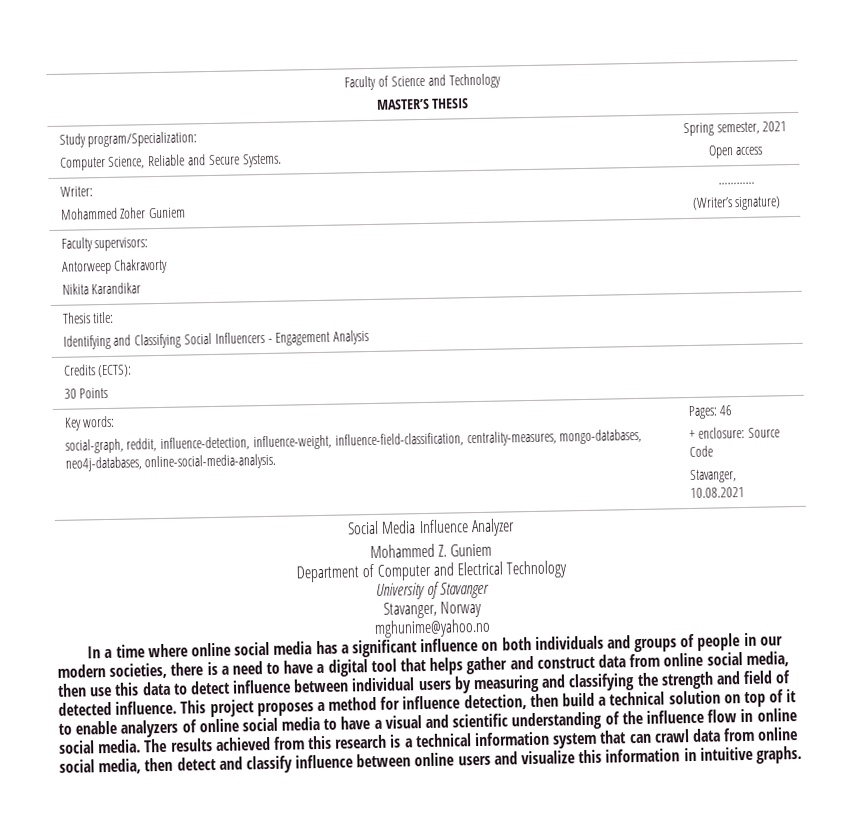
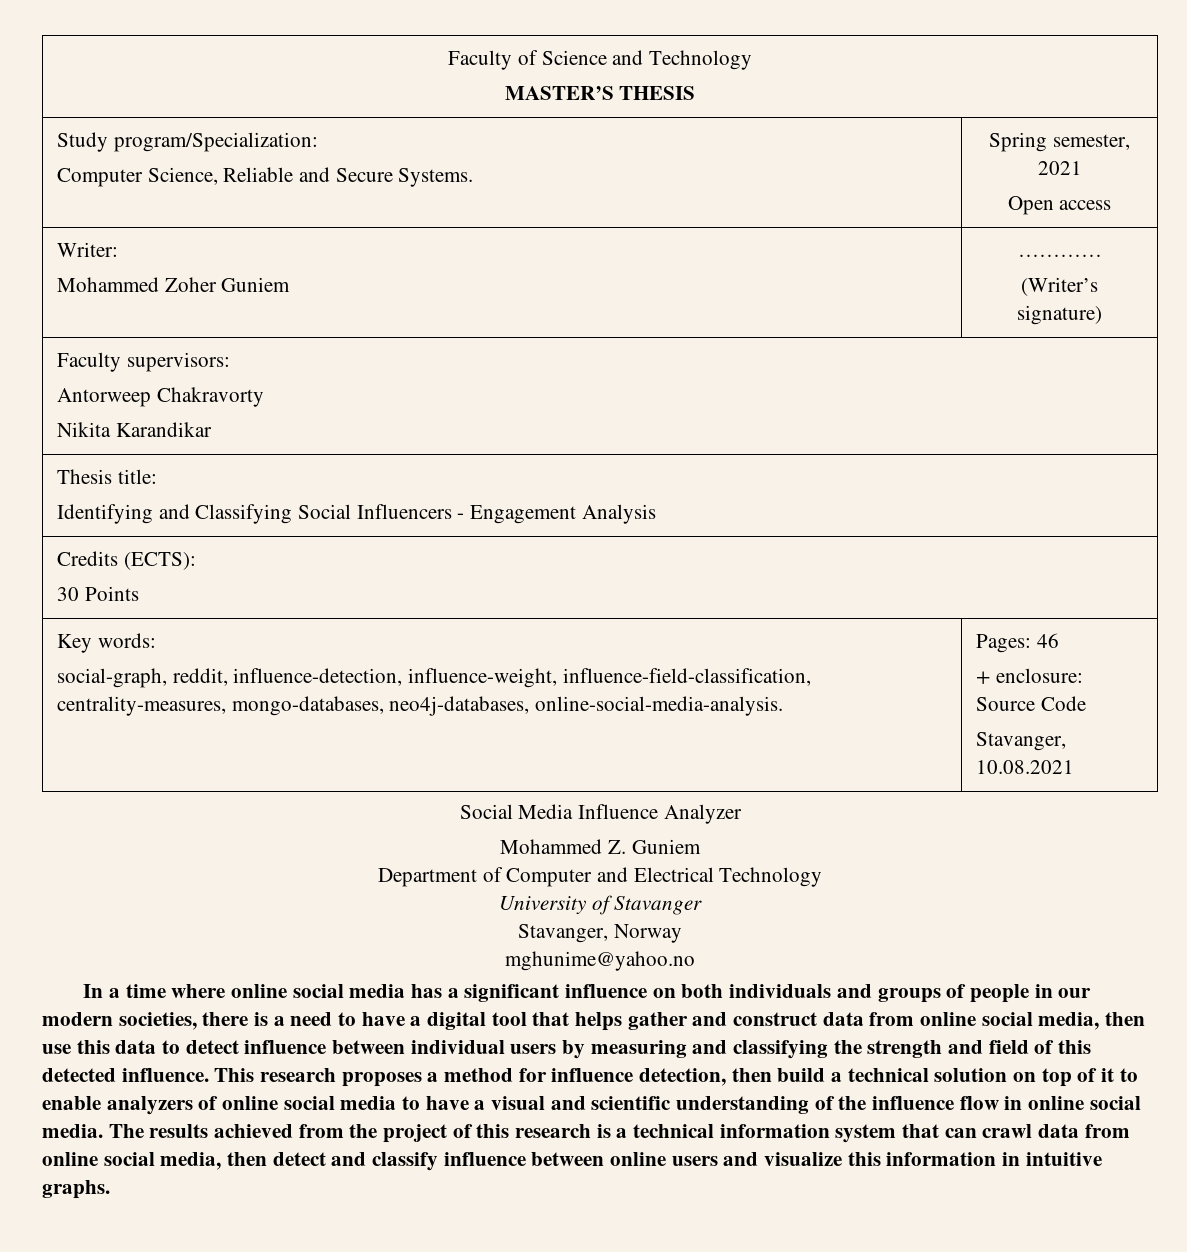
- In a time where online social media has a significant influence on both individuals and groups of people in our modern societies, there is a need to have a digital tool that helps gather and construct data from online social media, then use this data to detect influence between individual users by measuring and classifying the strength and field of detected influence.
+ In a time where online social media has a significant influence on both individuals and groups of people in our modern societies, there is a need to have a digital tool that helps gather and construct data from online social media, then use this data to detect influence between individual users by measuring and classifying the strength and field of this detected influence.
- This project proposes a method for influence detection, then build a technical solution on top of it to enable analyzers of online social media to have a visual and scientific understanding of the influence flow in online social media.
+ This research proposes a method for influence detection, then build a technical solution on top of it to enable analyzers of online social media to have a visual and scientific understanding of the influence flow in online social media.
- The results achieved from this research is a technical information system that can crawl data from online social media, then detect and classify influence between online users and visualize this information in intuitive graphs.
+ The results achieved from the project of this research is a technical information system that can crawl data from online social media, then detect and classify influence between online users and visualize this information in intuitive graphs.

